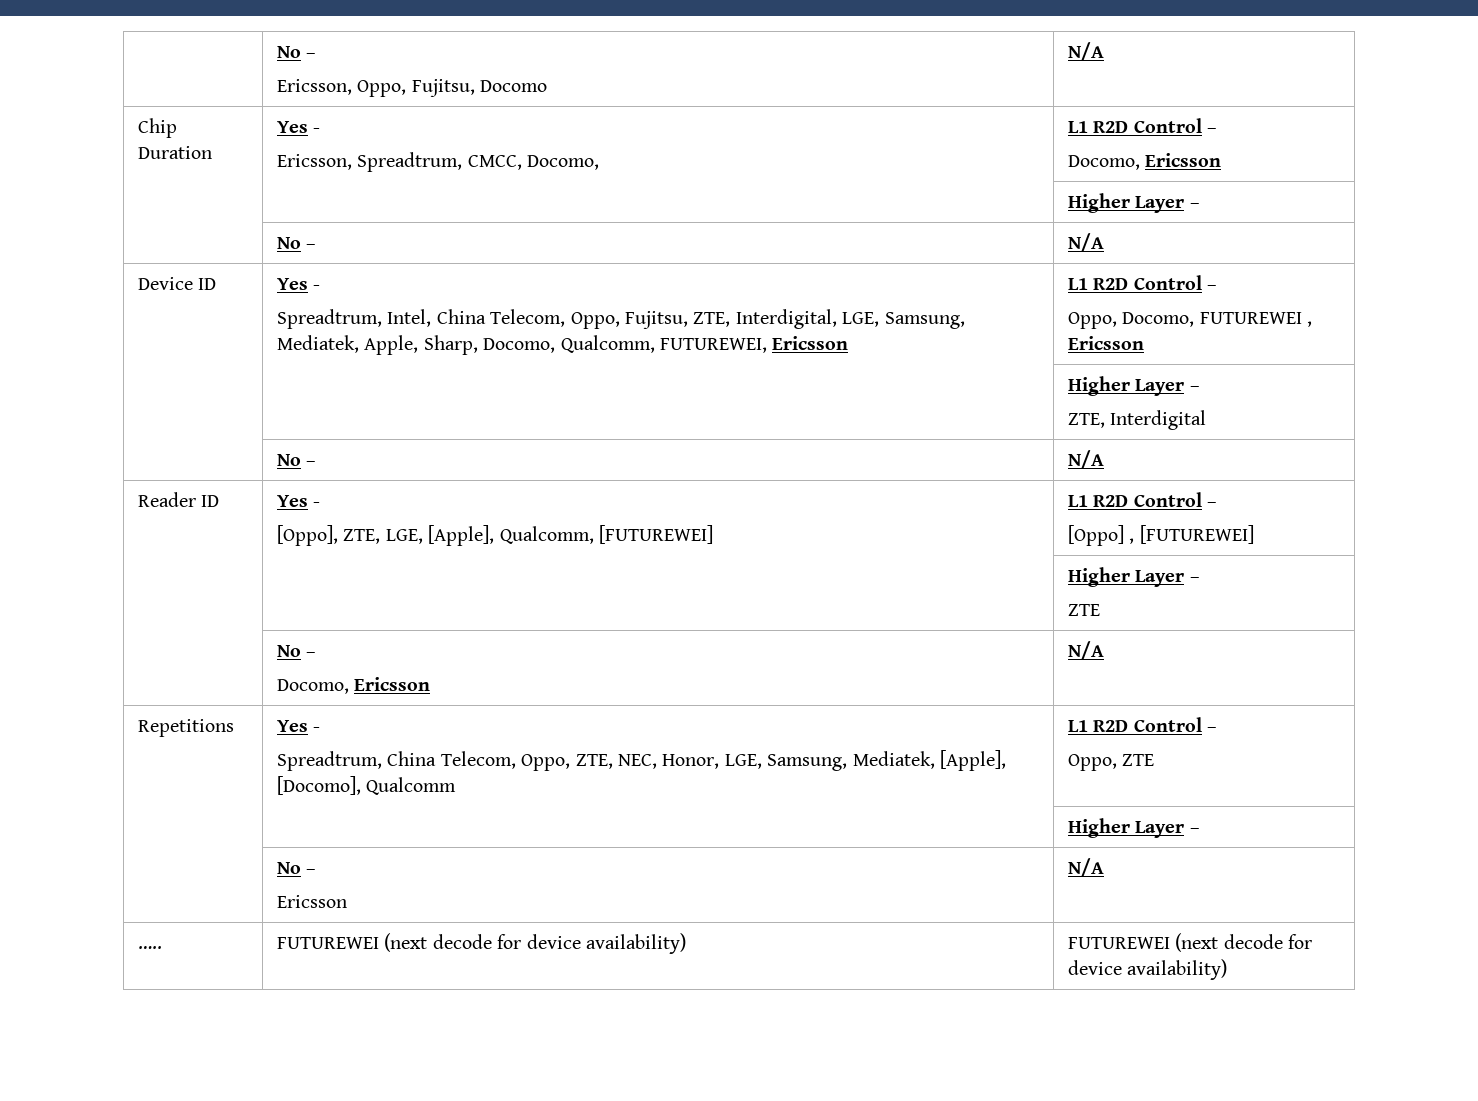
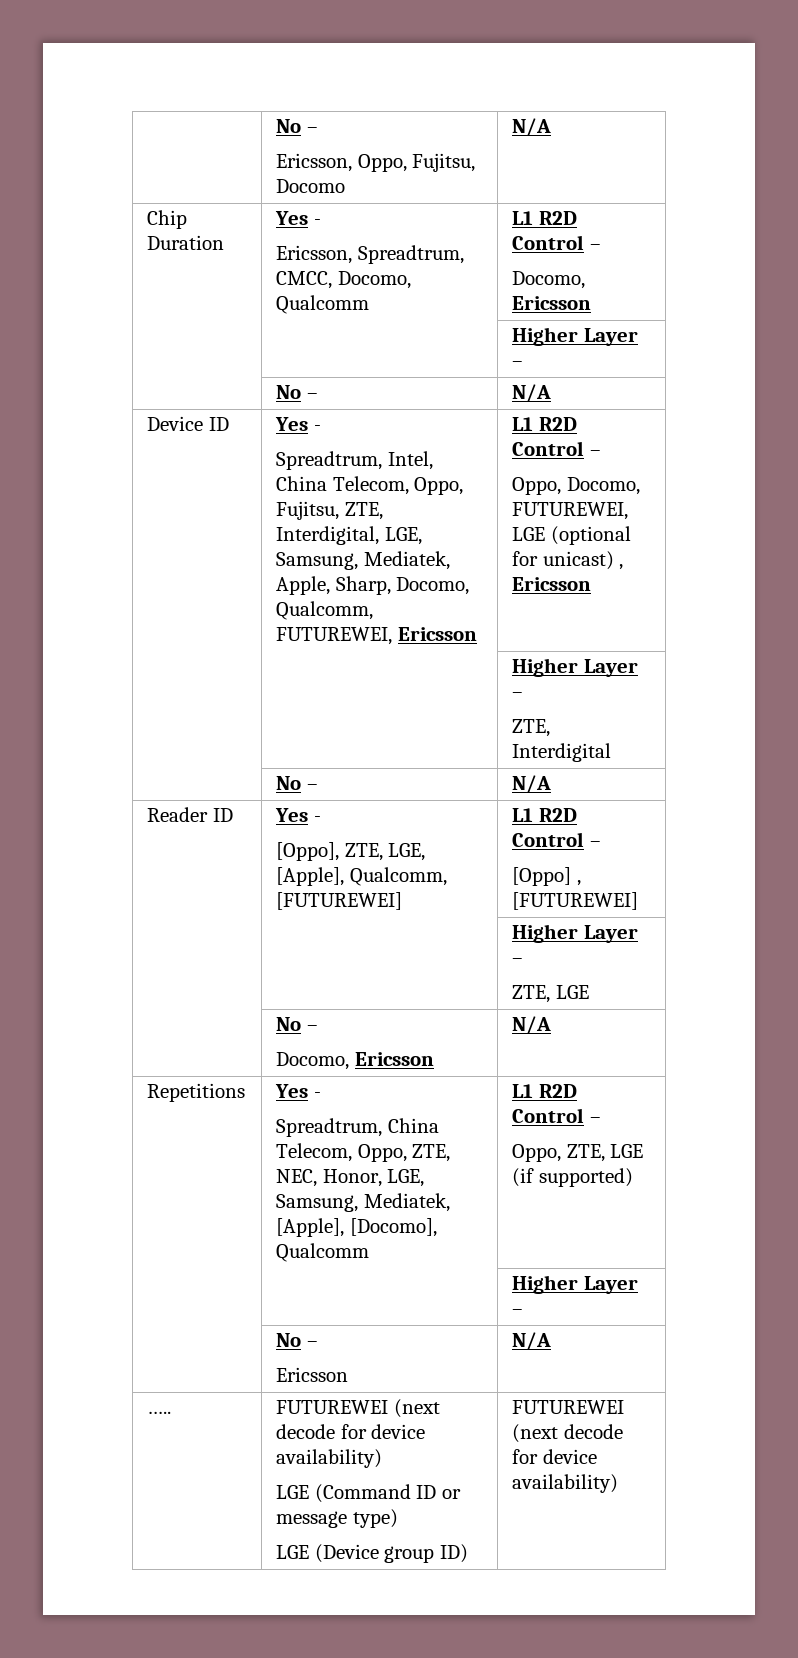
  Chip Duration | Yes -
- Ericsson, Spreadtrum, CMCC, Docomo, | L1 R2D Control –
+ Ericsson, Spreadtrum, CMCC, Docomo, Qualcomm | L1 R2D Control –
  Device ID | Yes -
  Spreadtrum, Intel, China Telecom, Oppo, Fujitsu, ZTE, Interdigital, LGE, Samsung, Mediatek, Apple, Sharp, Docomo, Qualcomm, FUTUREWEI, Ericsson | L1 R2D Control –
- Oppo, Docomo, FUTUREWEI , Ericsson
+ Oppo, Docomo, FUTUREWEI, LGE (optional for unicast) , Ericsson
  Reader ID | Yes -
  [Oppo], ZTE, LGE, [Apple], Qualcomm, [FUTUREWEI] | L1 R2D Control –
  [Oppo] , [FUTUREWEI]
  | | Higher Layer –
- ZTE
+ ZTE, LGE
  Repetitions | Yes -
  Spreadtrum, China Telecom, Oppo, ZTE, NEC, Honor, LGE, Samsung, Mediatek, [Apple], [Docomo], Qualcomm | L1 R2D Control –
- Oppo, ZTE
+ Oppo, ZTE, LGE (if supported)
- ….. | FUTUREWEI (next decode for device availability) | FUTUREWEI (next decode for device availability)
+ ….. | FUTUREWEI (next decode for device availability)
+ LGE (Command ID or message type)
+ LGE (Device group ID) | FUTUREWEI (next decode for device availability)

